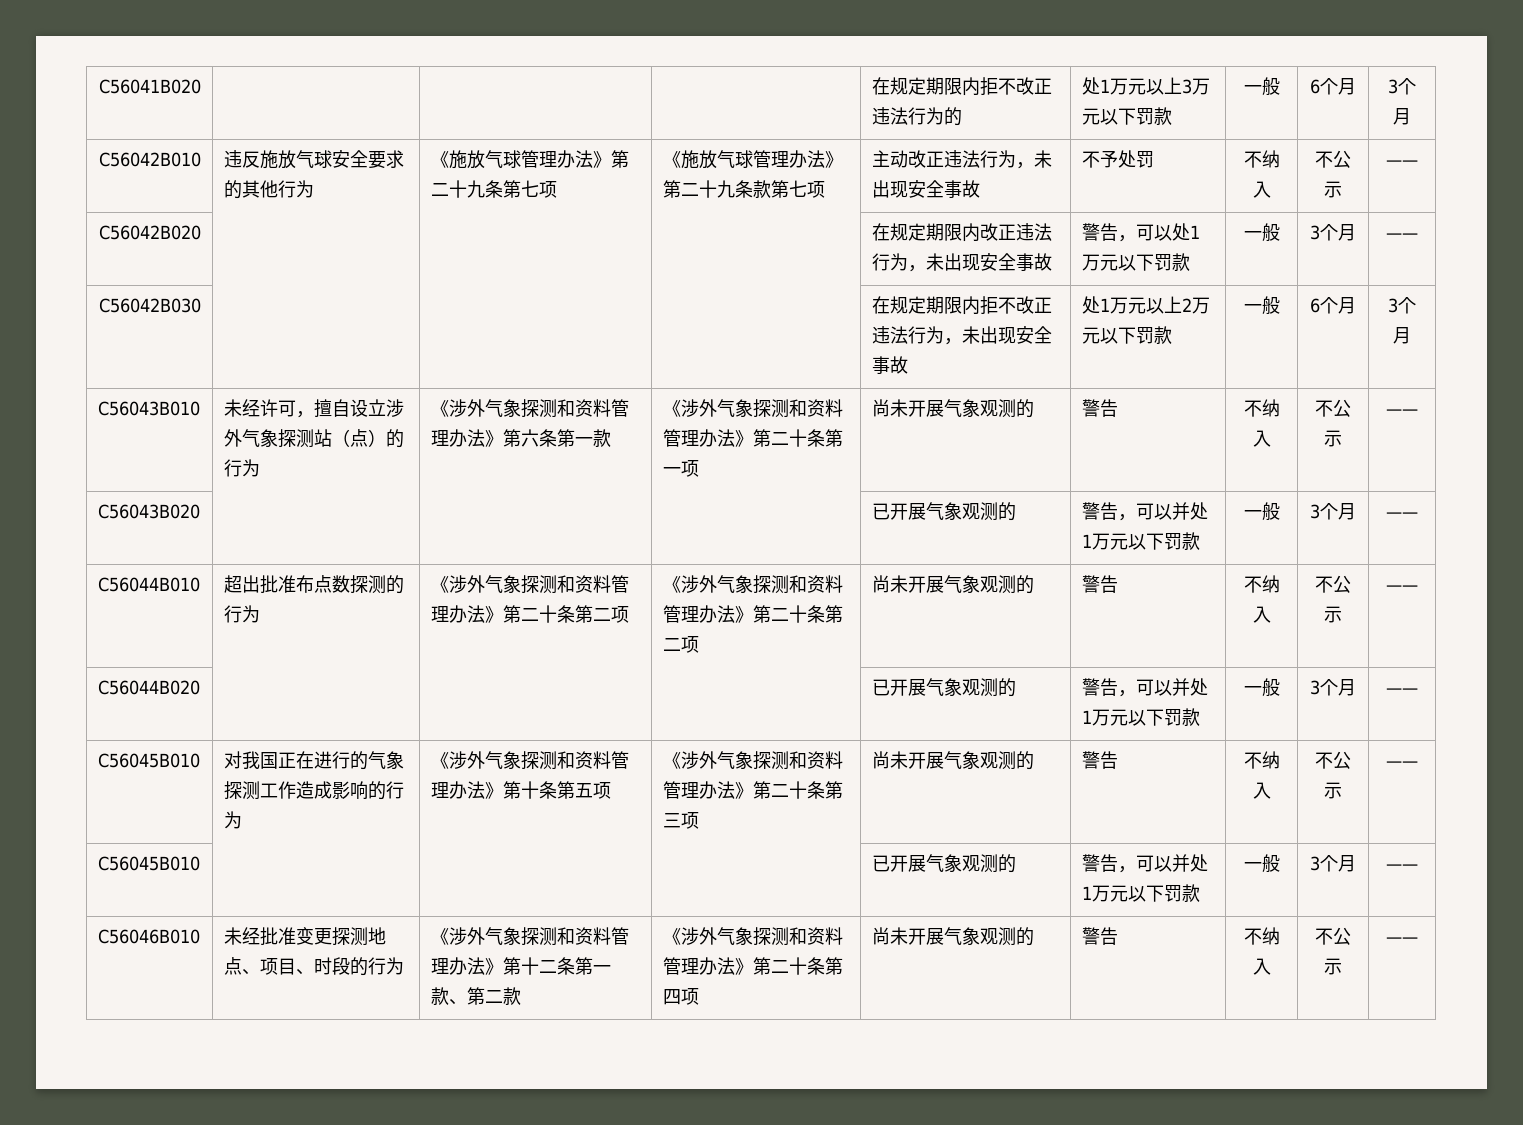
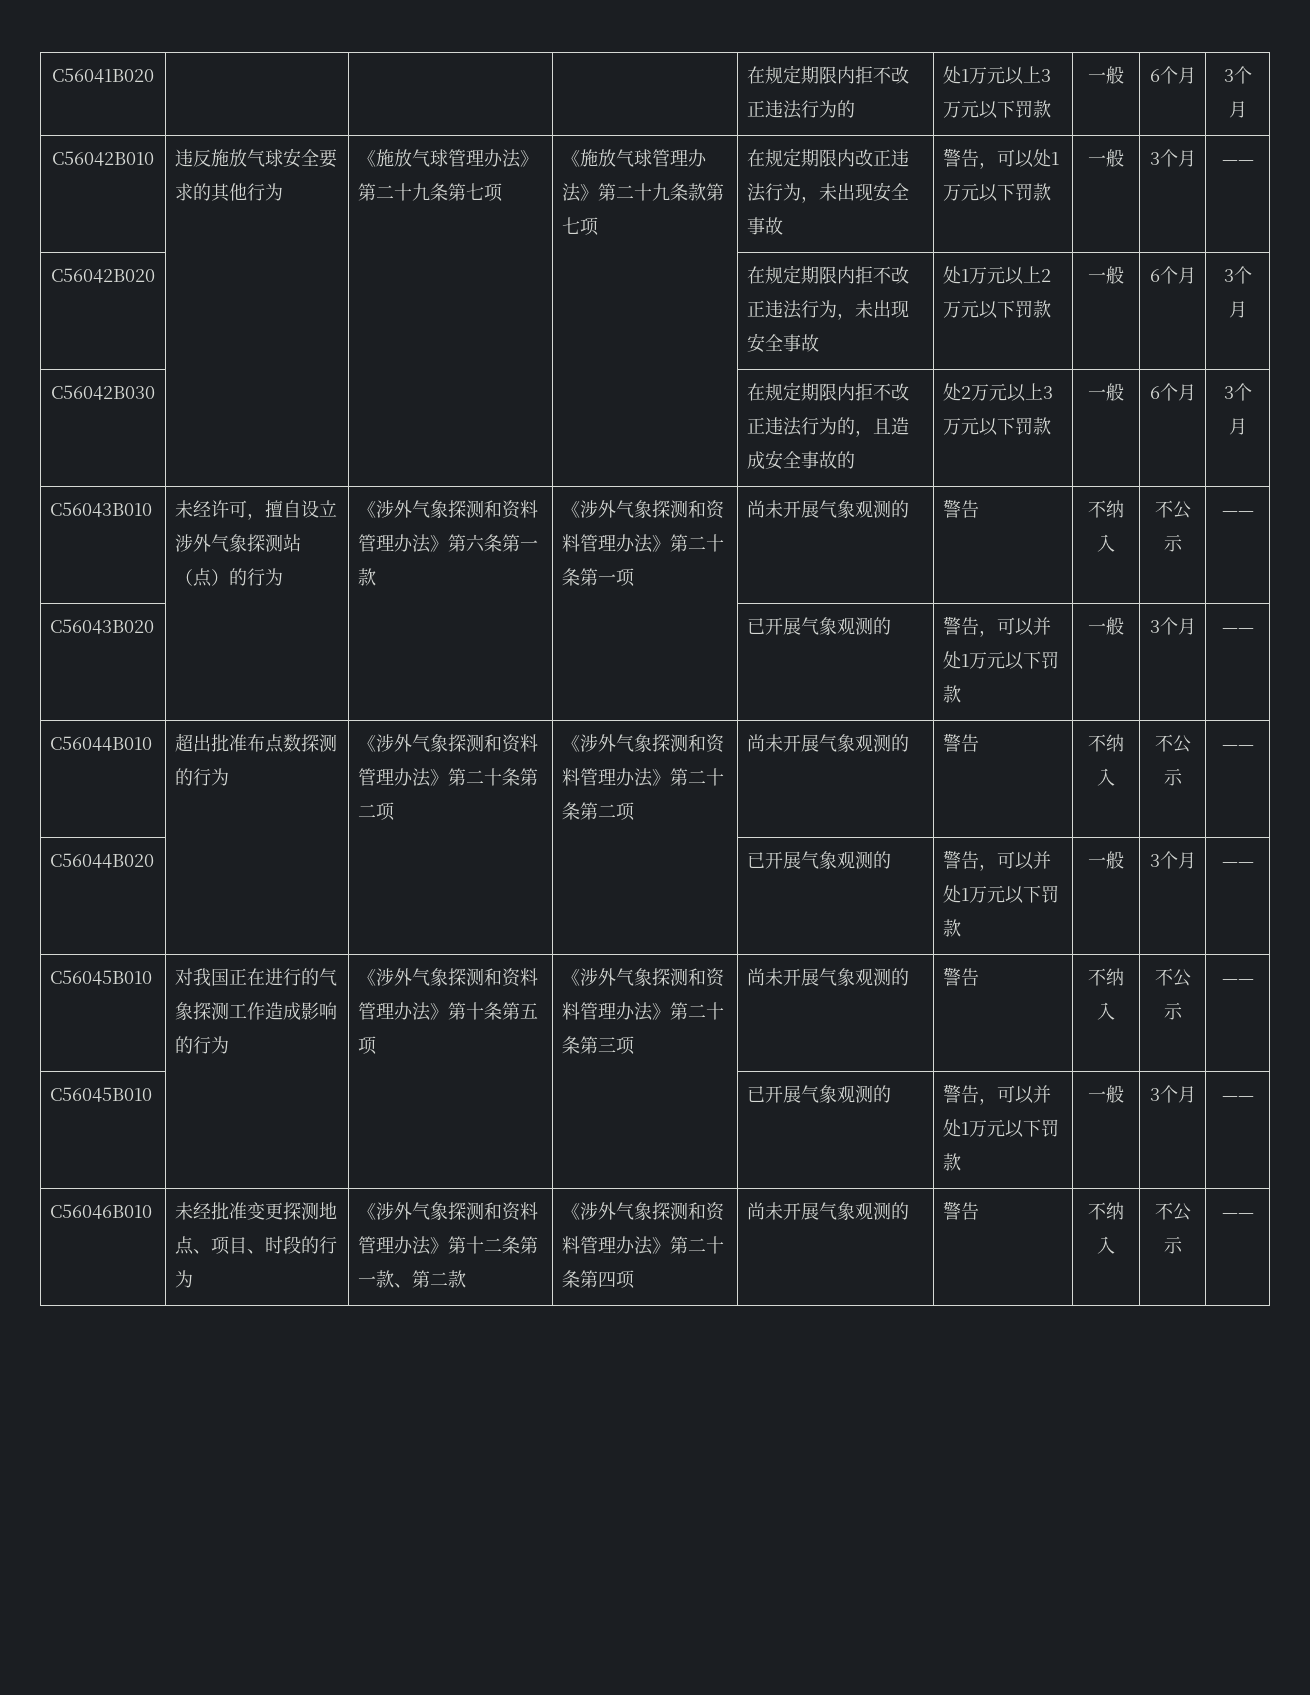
- 主动改正违法行为，未出现安全事故 | 不予处罚 | 不纳入 | 不公示 | ——
- C56042B020 | | | | 在规定期限内改正违法行为，未出现安全事故 | 警告，可以处1万元以下罚款 | 一般 | 3个月 | ——
+ 在规定期限内改正违法行为，未出现安全事故 | 警告，可以处1万元以下罚款 | 一般 | 3个月 | ——
- C56042B030 | | | | 在规定期限内拒不改正违法行为，未出现安全事故 | 处1万元以上2万元以下罚款 | 一般 | 6个月 | 3个月
+ C56042B020 | | | | 在规定期限内拒不改正违法行为，未出现安全事故 | 处1万元以上2万元以下罚款 | 一般 | 6个月 | 3个月
+ C56042B030 | | | | 在规定期限内拒不改正违法行为的，且造成安全事故的 | 处2万元以上3万元以下罚款 | 一般 | 6个月 | 3个月

